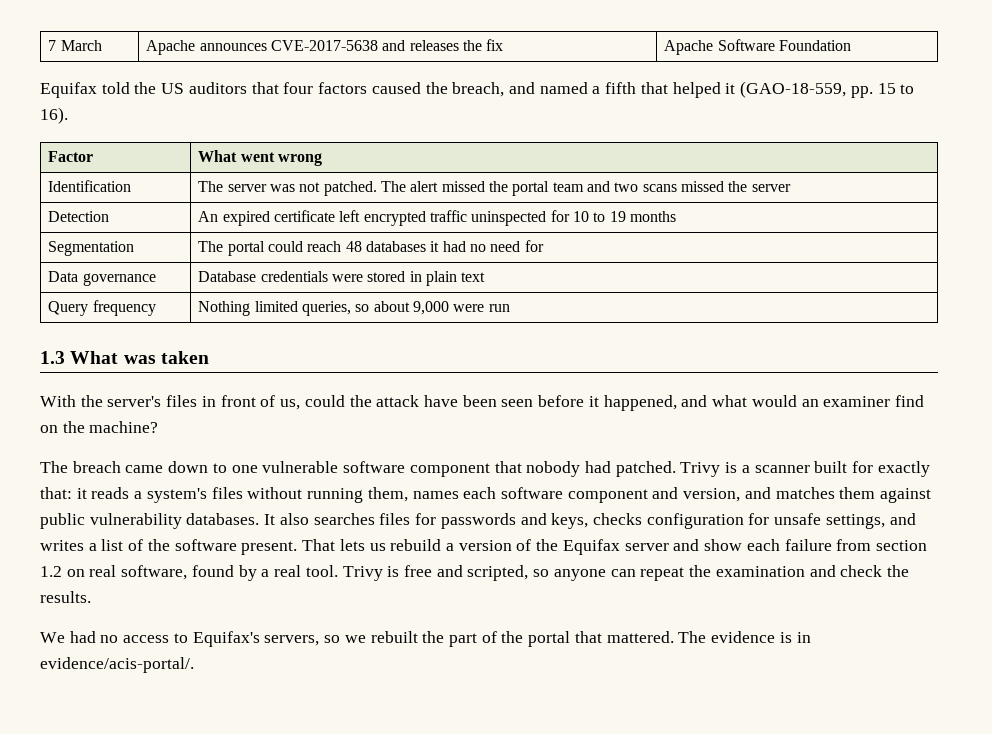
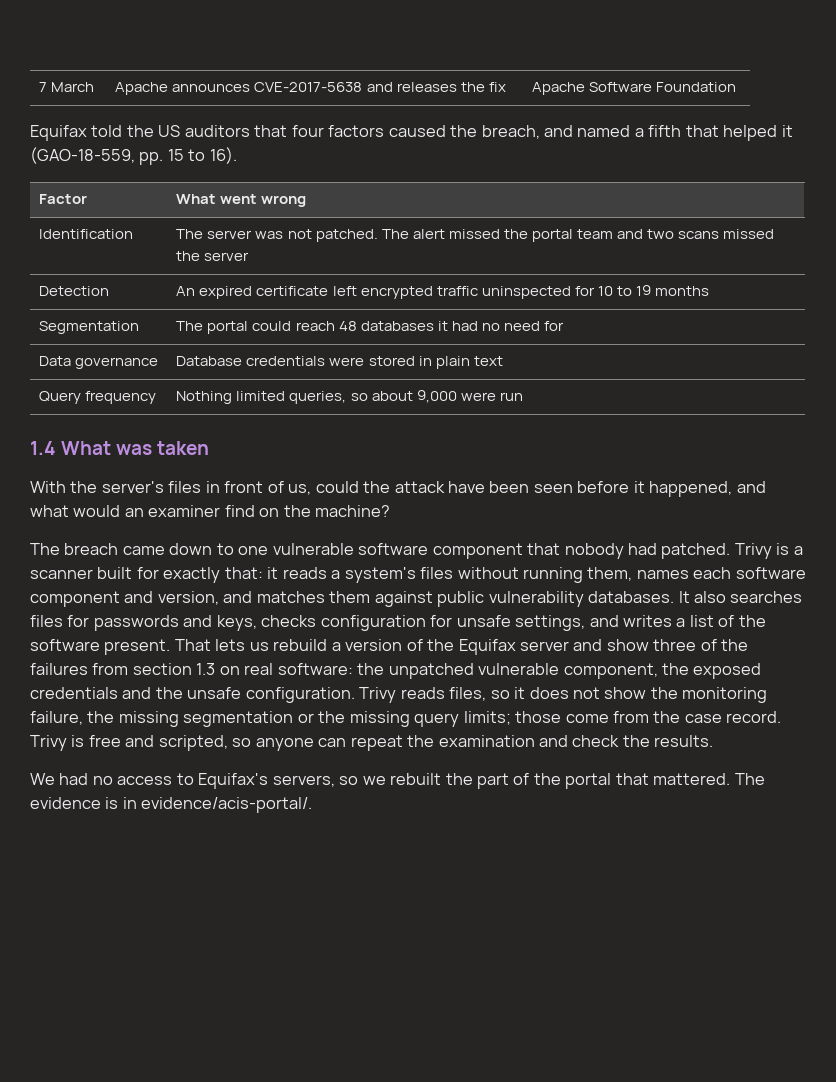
- 1.3 What was taken
+ 1.4 What was taken
- That lets us rebuild a version of the Equifax server and show each failure from section 1.2 on real software, found by a real tool.
+ That lets us rebuild a version of the Equifax server and show three of the failures from section 1.3 on real software: the unpatched vulnerable component, the exposed credentials and the unsafe configuration. Trivy reads files, so it does not show the monitoring failure, the missing segmentation or the missing query limits; those come from the case record.

